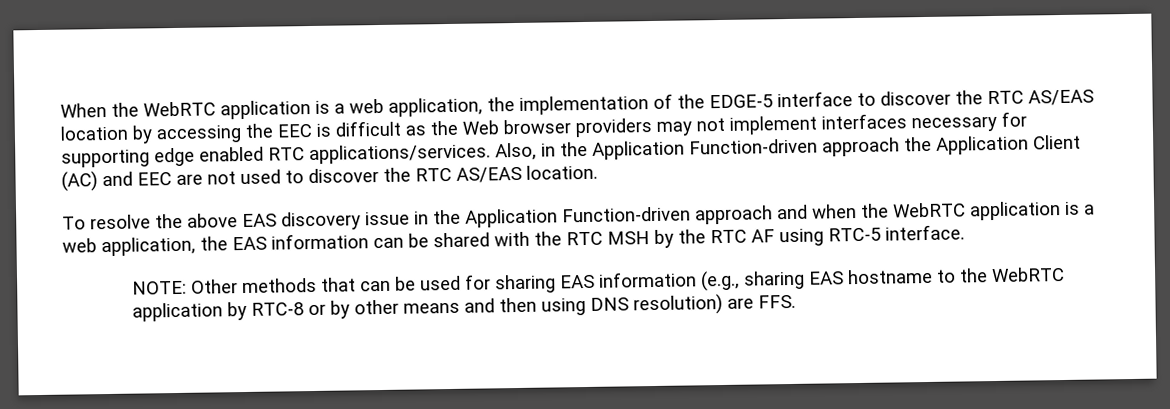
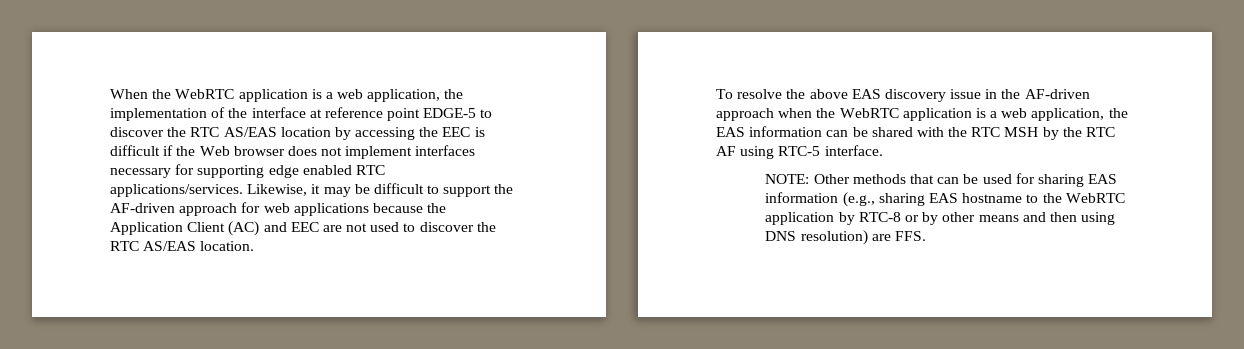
- When the WebRTC application is a web application, the implementation of the EDGE-5 interface to discover the RTC AS/EAS location by accessing the EEC is difficult as the Web browser providers may not implement interfaces necessary for supporting edge enabled RTC applications/services.
+ When the WebRTC application is a web application, the implementation of the interface at reference point EDGE-5 to discover the RTC AS/EAS location by accessing the EEC is difficult if the Web browser does not implement interfaces necessary for supporting edge enabled RTC applications/services.
- Also, in the Application Function-driven approach the Application Client (AC) and EEC are not used to discover the RTC AS/EAS location.
+ Likewise, it may be difficult to support the AF-driven approach for web applications because the Application Client (AC) and EEC are not used to discover the RTC AS/EAS location.
- To resolve the above EAS discovery issue in the Application Function-driven approach and when the WebRTC application is a web application, the EAS information can be shared with the RTC MSH by the RTC AF using RTC-5 interface.
+ To resolve the above EAS discovery issue in the AF-driven approach when the WebRTC application is a web application, the EAS information can be shared with the RTC MSH by the RTC AF using RTC-5 interface.

